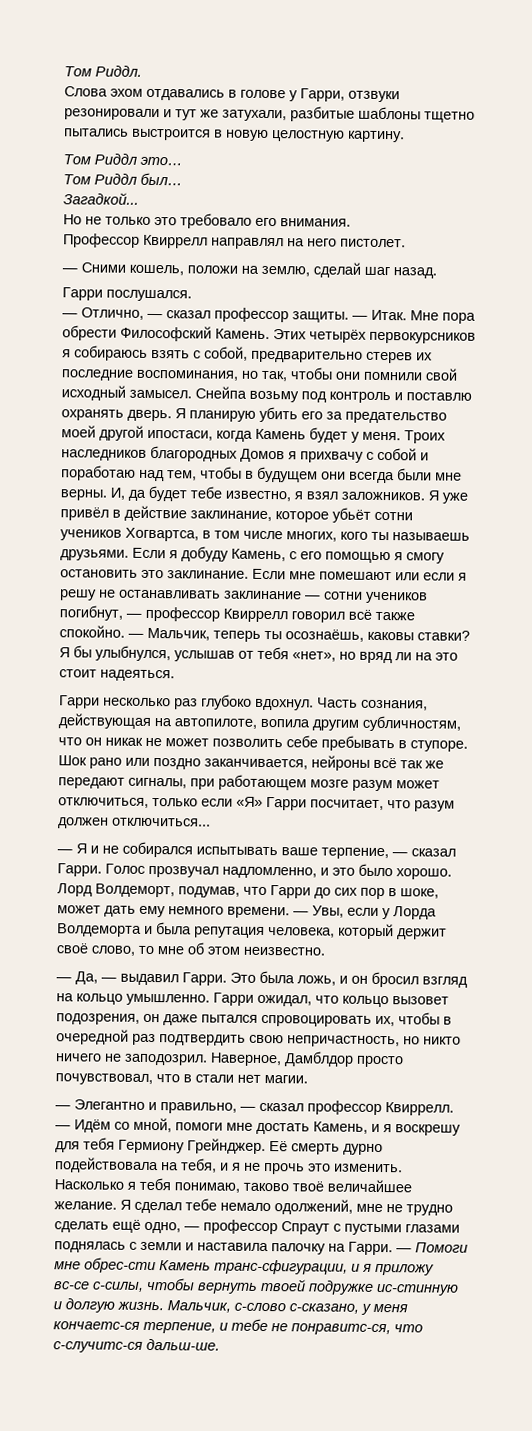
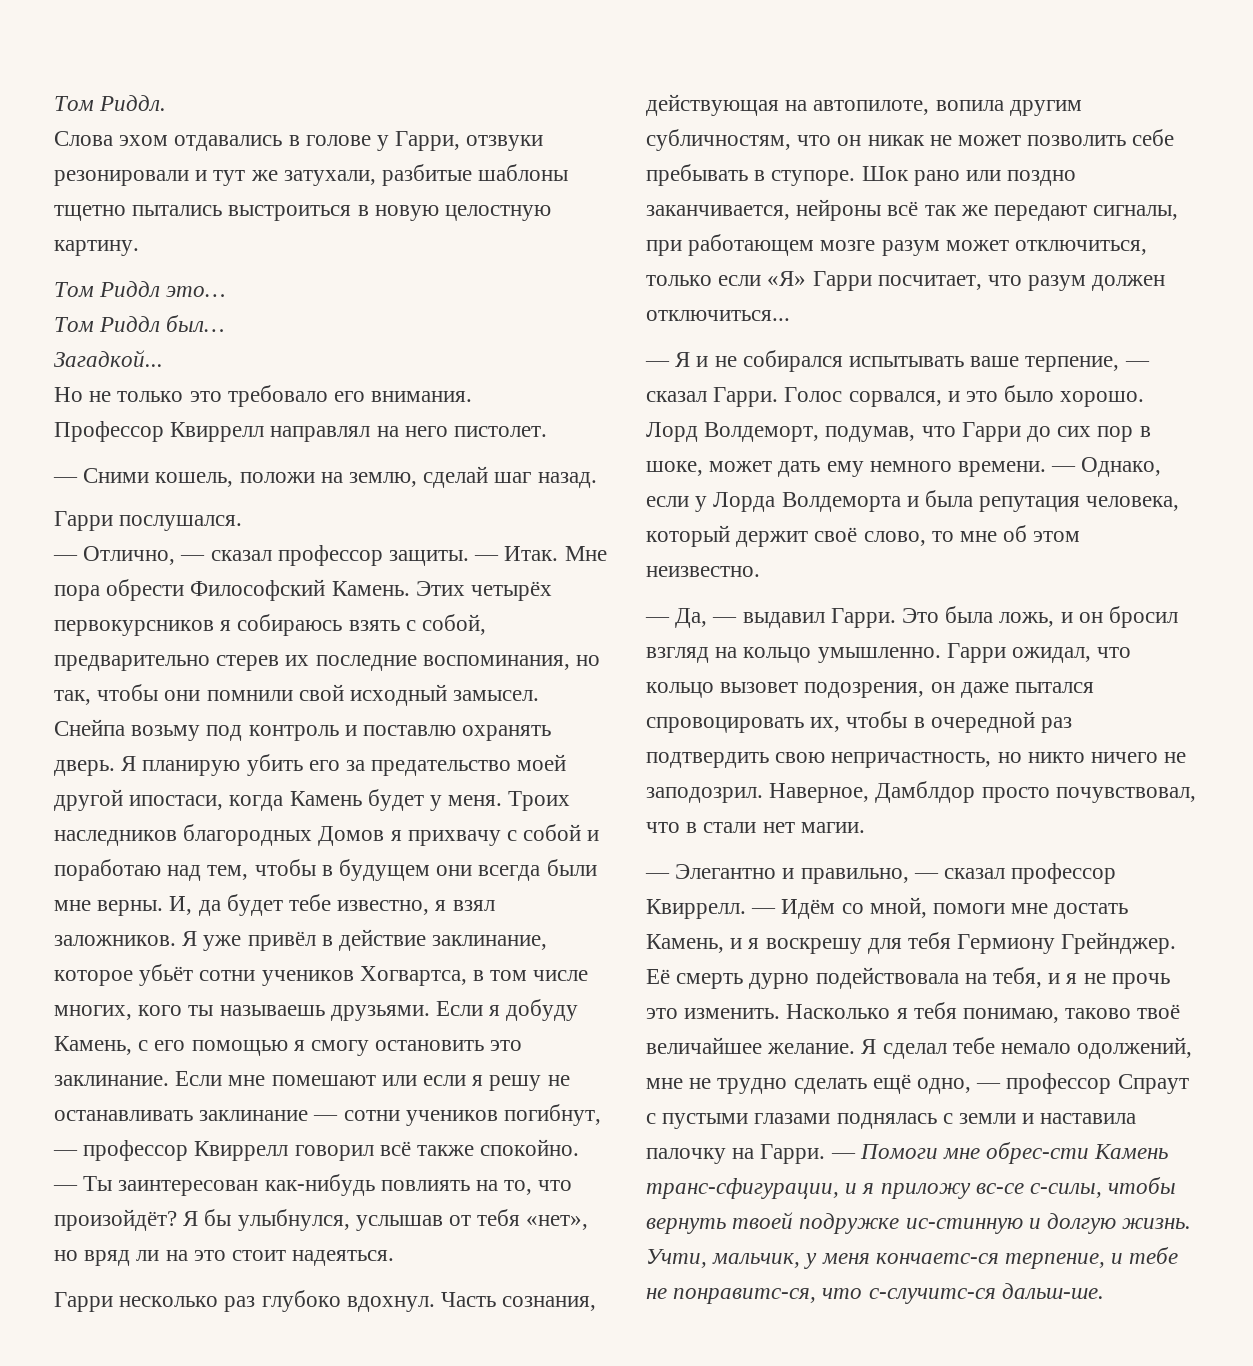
- Слова эхом отдавались в голове у Гарри, отзвуки резонировали и тут же затухали, разбитые шаблоны тщетно пытались выстроится в новую целостную картину.
+ Слова эхом отдавались в голове у Гарри, отзвуки резонировали и тут же затухали, разбитые шаблоны тщетно пытались выстроиться в новую целостную картину.
- — Мальчик, теперь ты осознаёшь, каковы ставки?
+ — Ты заинтересован как-нибудь повлиять на то, что произойдёт?
- Голос прозвучал надломленно, и это было хорошо.
+ Голос сорвался, и это было хорошо.
- — Увы, если у Лорда Волдеморта и была репутация человека, который держит своё слово, то мне об этом неизвестно.
+ — Однако, если у Лорда Волдеморта и была репутация человека, который держит своё слово, то мне об этом неизвестно.
- Мальчик, с-слово с-сказано, у меня кончаетс-ся терпение, и тебе не понравитс-ся, что с-случитс-ся дальш-ше.
+ Учти, мальчик, у меня кончаетс-ся терпение, и тебе не понравитс-ся, что с-случитс-ся дальш-ше.

